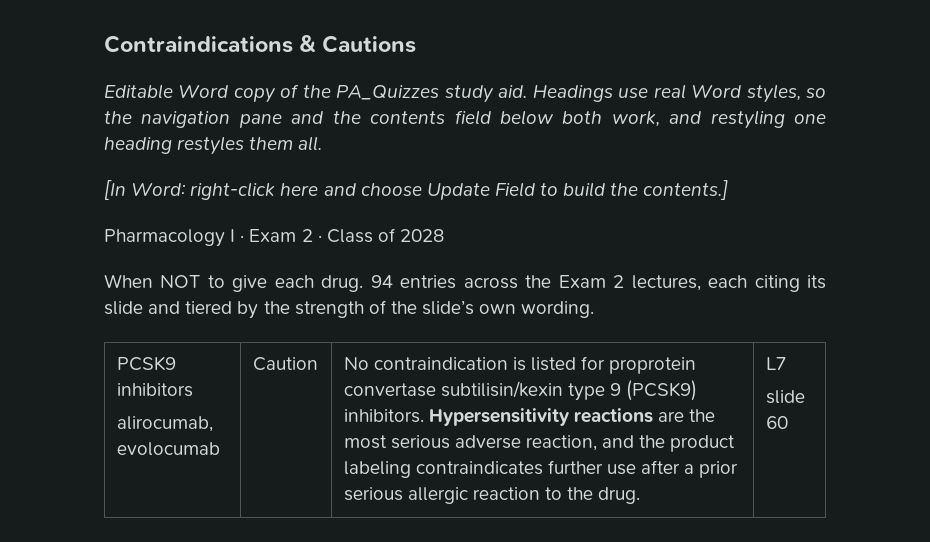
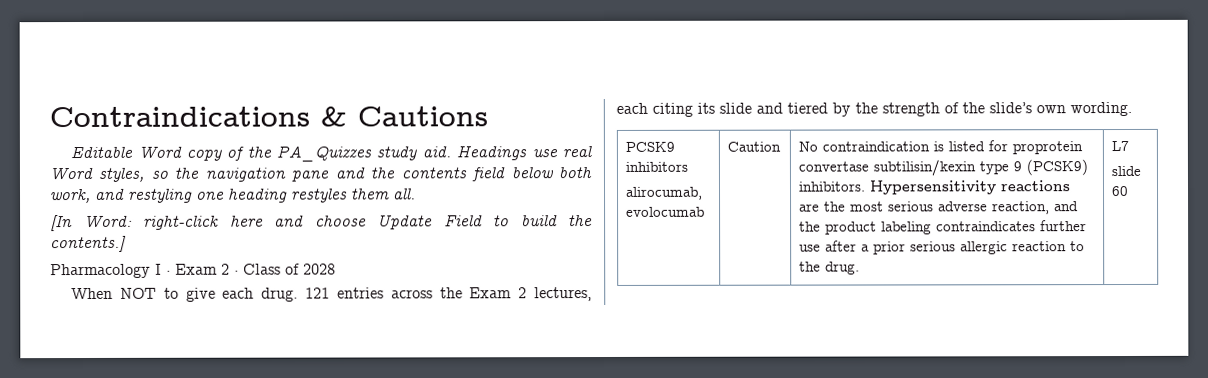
- 94 entries across the Exam 2 lectures, each citing its slide and tiered by the strength of the slide’s own wording.
+ 121 entries across the Exam 2 lectures, each citing its slide and tiered by the strength of the slide’s own wording.

